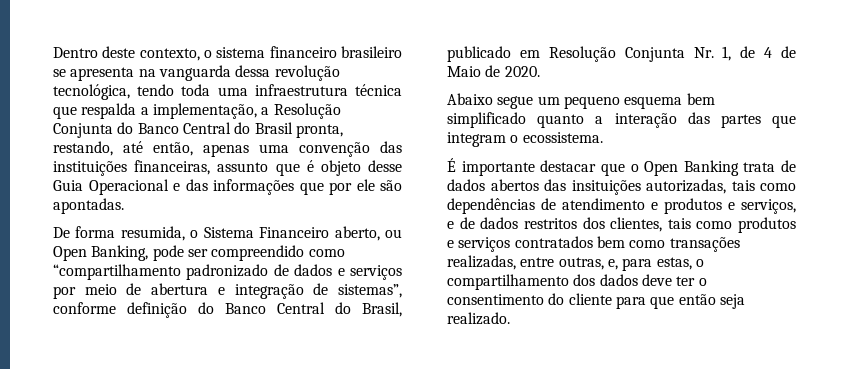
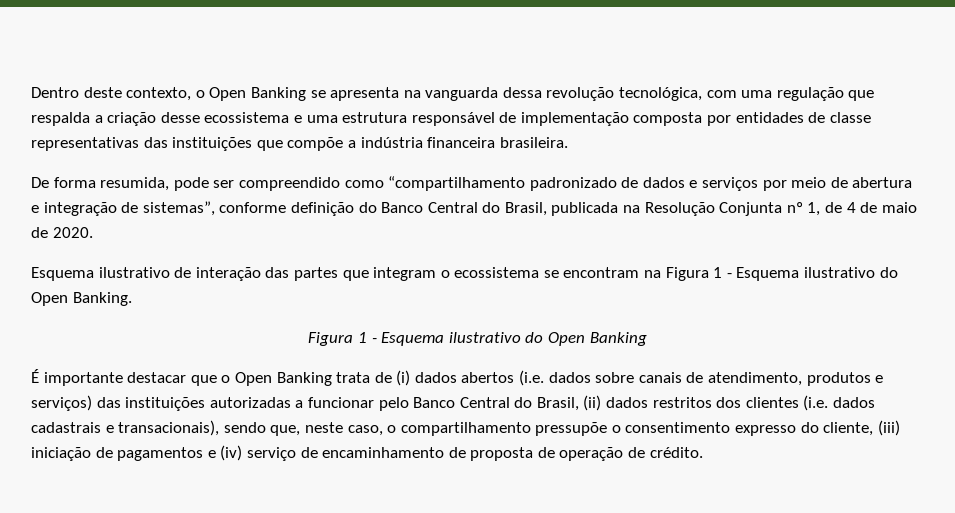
- Dentro deste contexto, o sistema financeiro brasileiro se apresenta na vanguarda dessa revolução tecnológica, tendo toda uma infraestrutura técnica que respalda a implementação, a Resolução Conjunta do Banco Central do Brasil pronta, restando, até então, apenas uma convenção das instituições financeiras, assunto que é objeto desse Guia Operacional e das informações que por ele são apontadas.
- De forma resumida, o Sistema Financeiro aberto, ou Open Banking, pode ser compreendido como “compartilhamento padronizado de dados e serviços por meio de abertura e integração de sistemas”, conforme definição do Banco Central do Brasil, publicado em Resolução Conjunta Nr. 1, de 4 de Maio de 2020.
+ Dentro deste contexto, o Open Banking se apresenta na vanguarda dessa revolução tecnológica, com uma regulação que respalda a criação desse ecossistema e uma estrutura responsável de implementação composta por entidades de classe representativas das instituições que compõe a indústria financeira brasileira.
+ De forma resumida, pode ser compreendido como “compartilhamento padronizado de dados e serviços por meio de abertura e integração de sistemas”, conforme definição do Banco Central do Brasil, publicada na Resolução Conjunta nº 1, de 4 de maio de 2020.
- Abaixo segue um pequeno esquema bem simplificado quanto a interação das partes que integram o ecossistema.
+ Esquema ilustrativo de interação das partes que integram o ecossistema se encontram na Figura 1 - Esquema ilustrativo do Open Banking.
+ Figura 1 - Esquema ilustrativo do Open Banking
- É importante destacar que o Open Banking trata de dados abertos das insituições autorizadas, tais como dependências de atendimento e produtos e serviços, e de dados restritos dos clientes, tais como produtos e serviços contratados bem como transações realizadas, entre outras, e, para estas, o compartilhamento dos dados deve ter o consentimento do cliente para que então seja realizado.
+ É importante destacar que o Open Banking trata de (i) dados abertos (i.e. dados sobre canais de atendimento, produtos e serviços) das instituições autorizadas a funcionar pelo Banco Central do Brasil, (ii) dados restritos dos clientes (i.e. dados cadastrais e transacionais), sendo que, neste caso, o compartilhamento pressupõe o consentimento expresso do cliente, (iii) iniciação de pagamentos e (iv) serviço de encaminhamento de proposta de operação de crédito.

